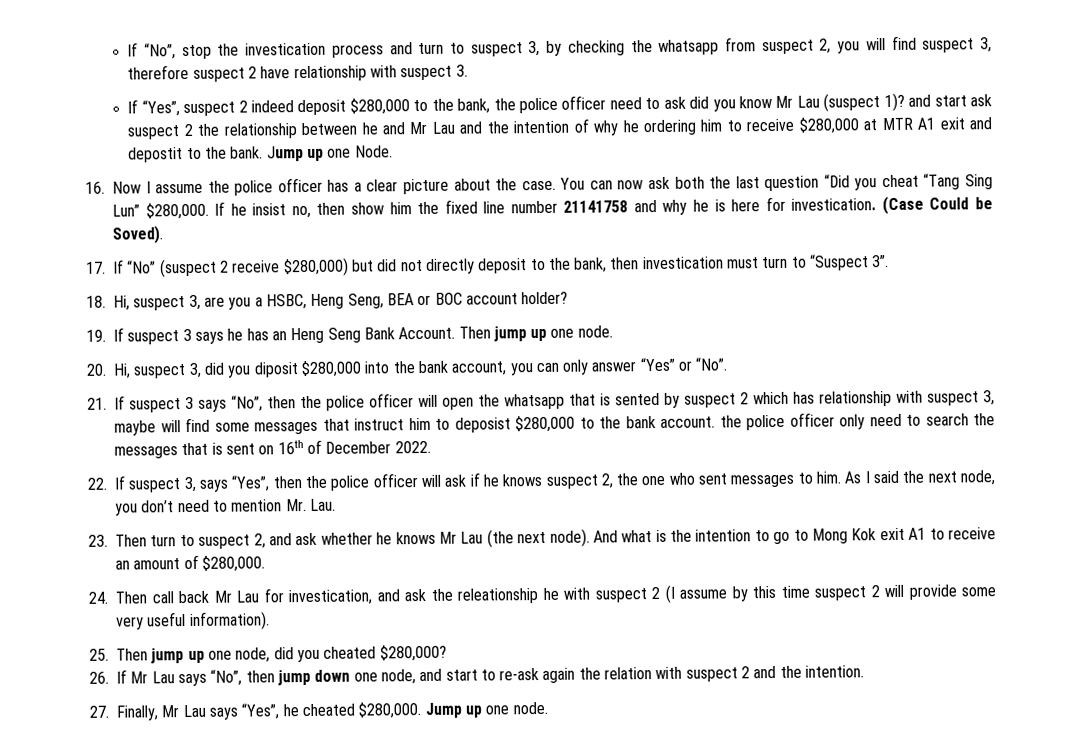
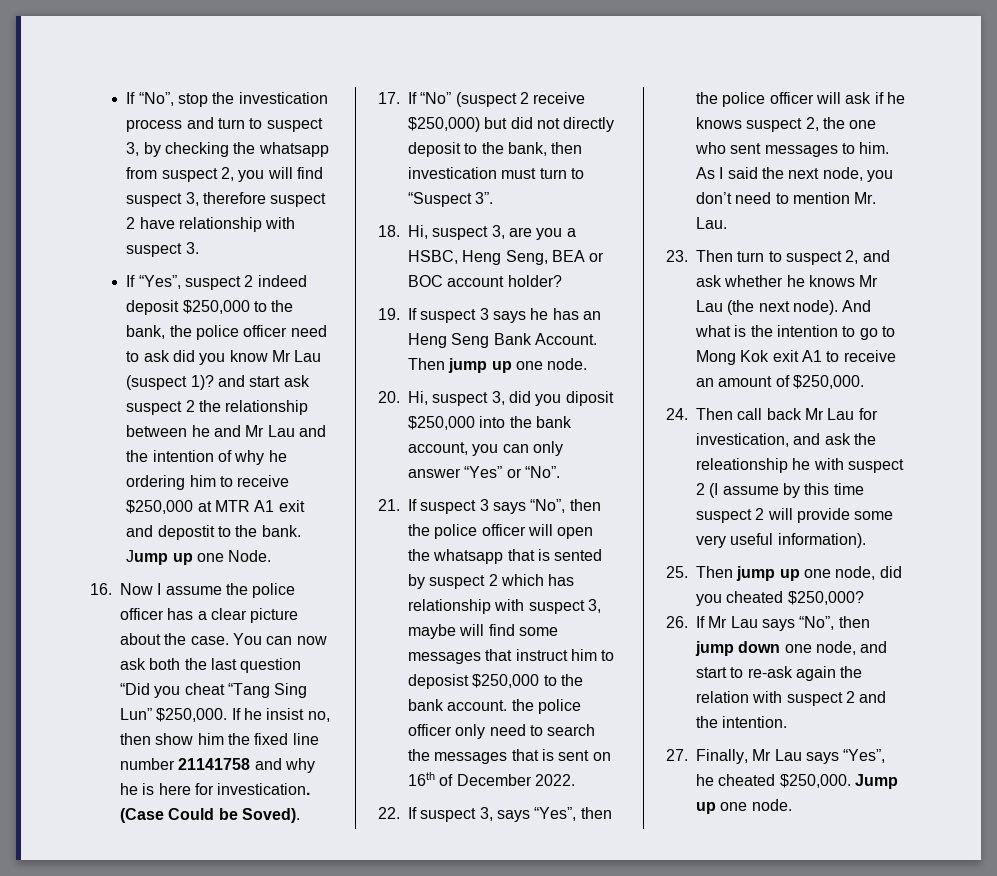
- If “Yes”, suspect 2 indeed deposit $280,000 to the bank, the police officer need to ask did you know Mr Lau (suspect 1)? and start ask suspect 2 the relationship between he and Mr Lau and the intention of why he ordering him to receive $280,000 at MTR A1 exit and depostit to the bank.
+ If “Yes”, suspect 2 indeed deposit $250,000 to the bank, the police officer need to ask did you know Mr Lau (suspect 1)? and start ask suspect 2 the relationship between he and Mr Lau and the intention of why he ordering him to receive $250,000 at MTR A1 exit and depostit to the bank.
- You can now ask both the last question “Did you cheat “Tang Sing Lun” $280,000.
+ You can now ask both the last question “Did you cheat “Tang Sing Lun” $250,000.
- 17. If “No” (suspect 2 receive $280,000) but did not directly deposit to the bank, then investication must turn to “Suspect 3”.
+ 17. If “No” (suspect 2 receive $250,000) but did not directly deposit to the bank, then investication must turn to “Suspect 3”.
- 20. Hi, suspect 3, did you diposit $280,000 into the bank account, you can only answer “Yes” or “No”.
+ 20. Hi, suspect 3, did you diposit $250,000 into the bank account, you can only answer “Yes” or “No”.
- 21. If suspect 3 says “No”, then the police officer will open the whatsapp that is sented by suspect 2 which has relationship with suspect 3, maybe will find some messages that instruct him to deposist $280,000 to the bank account. the police officer only need to search the messages that is sent on 16th of December 2022.
+ 21. If suspect 3 says “No”, then the police officer will open the whatsapp that is sented by suspect 2 which has relationship with suspect 3, maybe will find some messages that instruct him to deposist $250,000 to the bank account. the police officer only need to search the messages that is sent on 16th of December 2022.
- And what is the intention to go to Mong Kok exit A1 to receive an amount of $280,000.
+ And what is the intention to go to Mong Kok exit A1 to receive an amount of $250,000.
- 25. Then jump up one node, did you cheated $280,000?
+ 25. Then jump up one node, did you cheated $250,000?
- 27. Finally, Mr Lau says “Yes”, he cheated $280,000.
+ 27. Finally, Mr Lau says “Yes”, he cheated $250,000.

